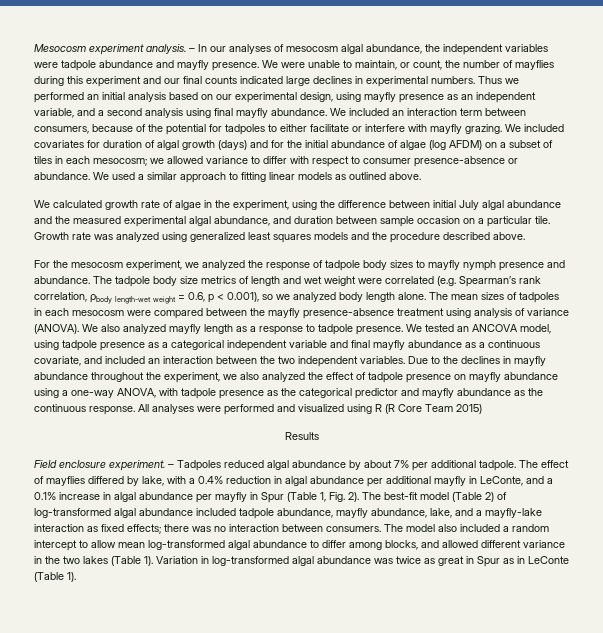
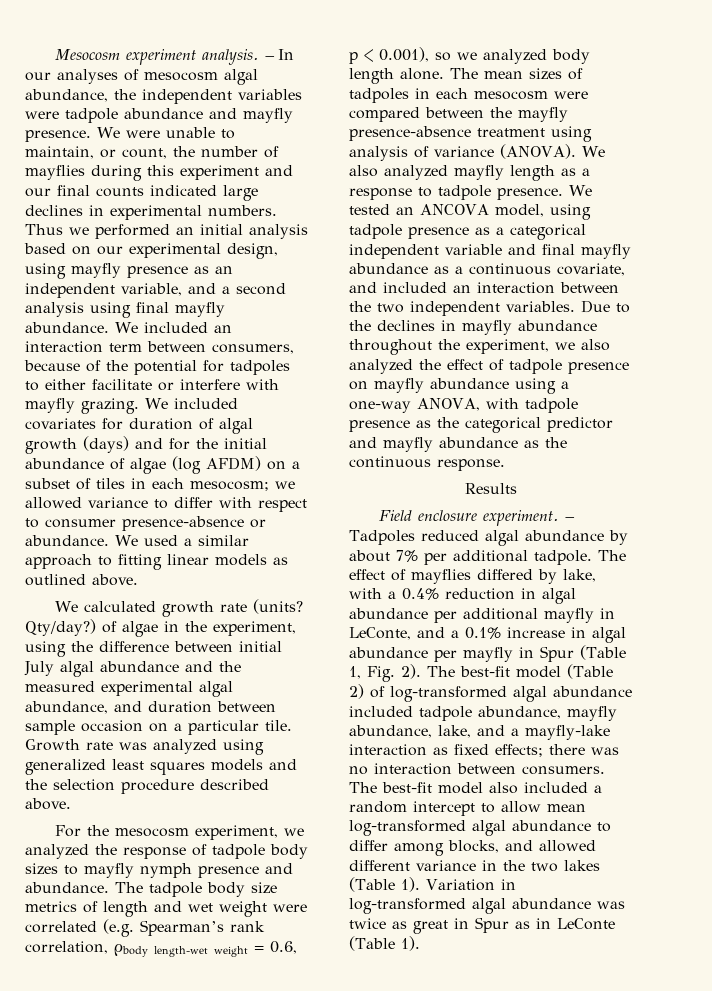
- We calculated growth rate of algae in the experiment, using the difference between initial July algal abundance and the measured experimental algal abundance, and duration between sample occasion on a particular tile.
+ We calculated growth rate (units? Qty/day?) of algae in the experiment, using the difference between initial July algal abundance and the measured experimental algal abundance, and duration between sample occasion on a particular tile.
- Growth rate was analyzed using generalized least squares models and the procedure described above.
+ Growth rate was analyzed using generalized least squares models and the selection procedure described above.
- All analyses were performed and visualized using R (R Core Team 2015)
- The model also included a random intercept to allow mean log-transformed algal abundance to differ among blocks, and allowed different variance in the two lakes (Table 1).
+ The best-fit model also included a random intercept to allow mean log-transformed algal abundance to differ among blocks, and allowed different variance in the two lakes (Table 1).

